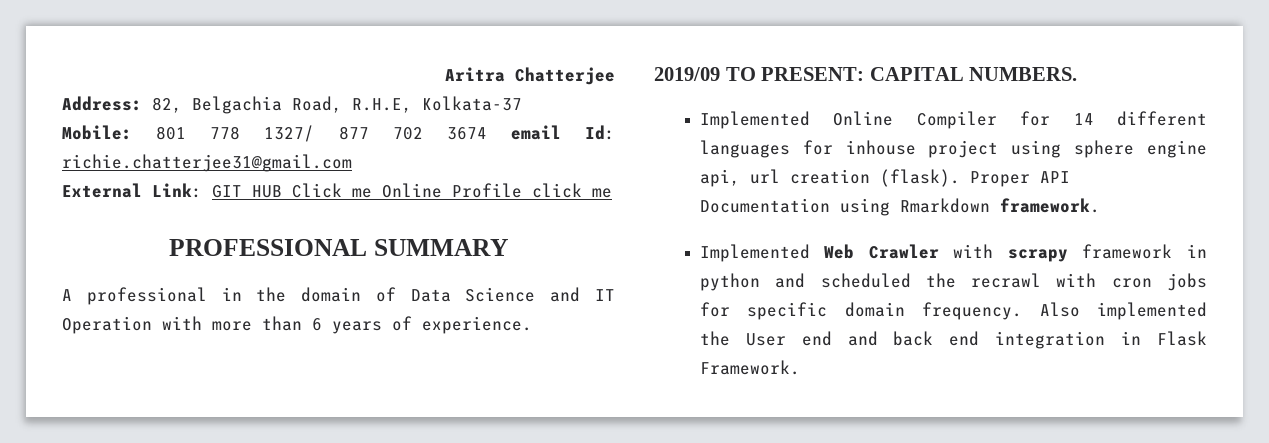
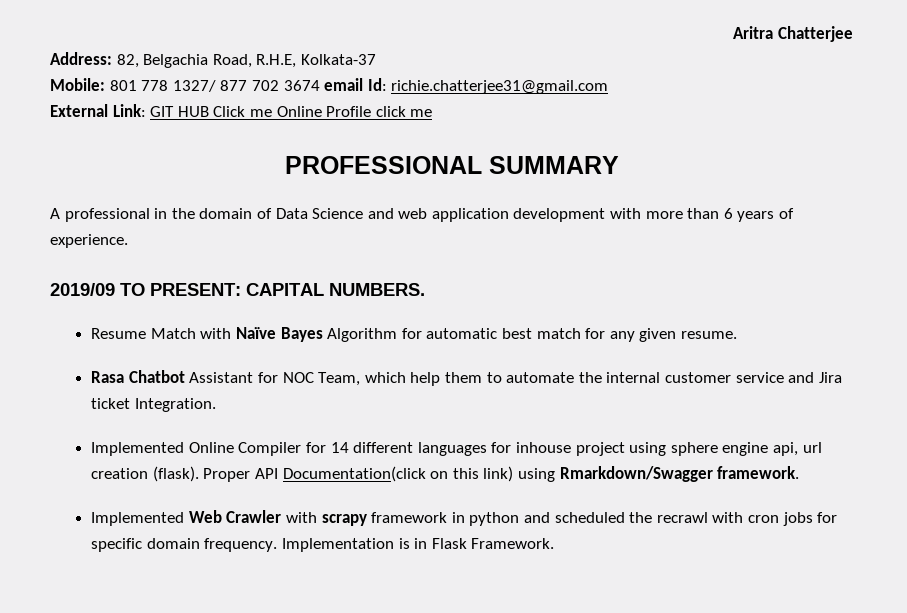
- A professional in the domain of Data Science and IT Operation with more than 6 years of experience.
+ A professional in the domain of Data Science and web application development with more than 6 years of experience.
+ Resume Match with Naïve Bayes Algorithm for automatic best match for any given resume.
+ Rasa Chatbot Assistant for NOC Team, which help them to automate the internal customer service and Jira ticket Integration.
- Proper API Documentation using Rmarkdown framework.
+ Proper API Documentation(click on this link) using Rmarkdown/Swagger framework.
- Also implemented the User end and back end integration in Flask Framework.
+ Implementation is in Flask Framework.

